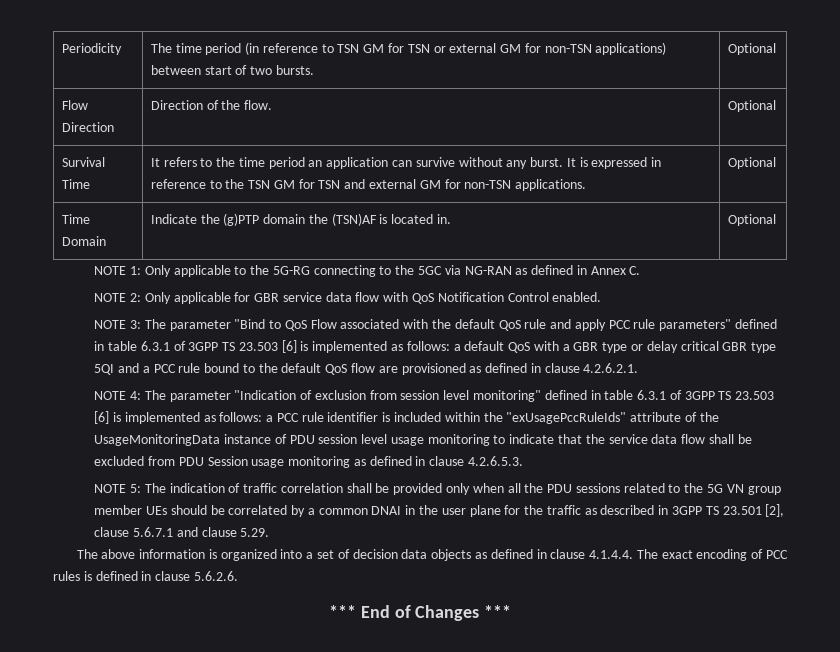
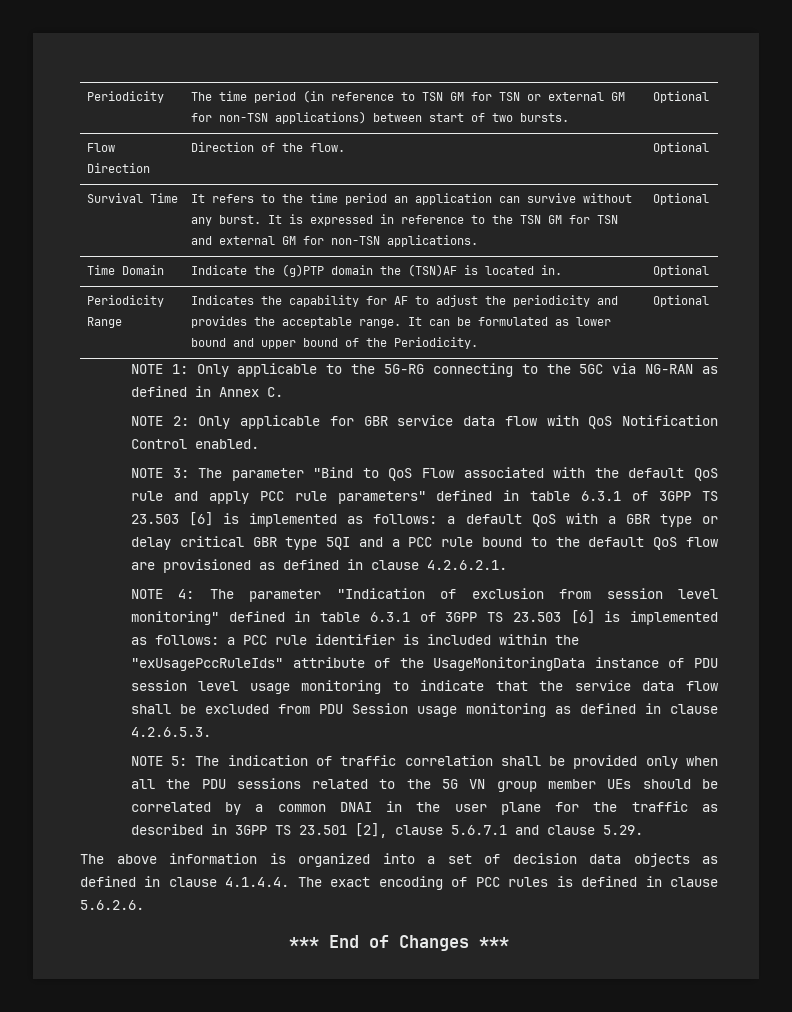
+ Periodicity Range | Indicates the capability for AF to adjust the periodicity and provides the acceptable range. It can be formulated as lower bound and upper bound of the Periodicity. | Optional

